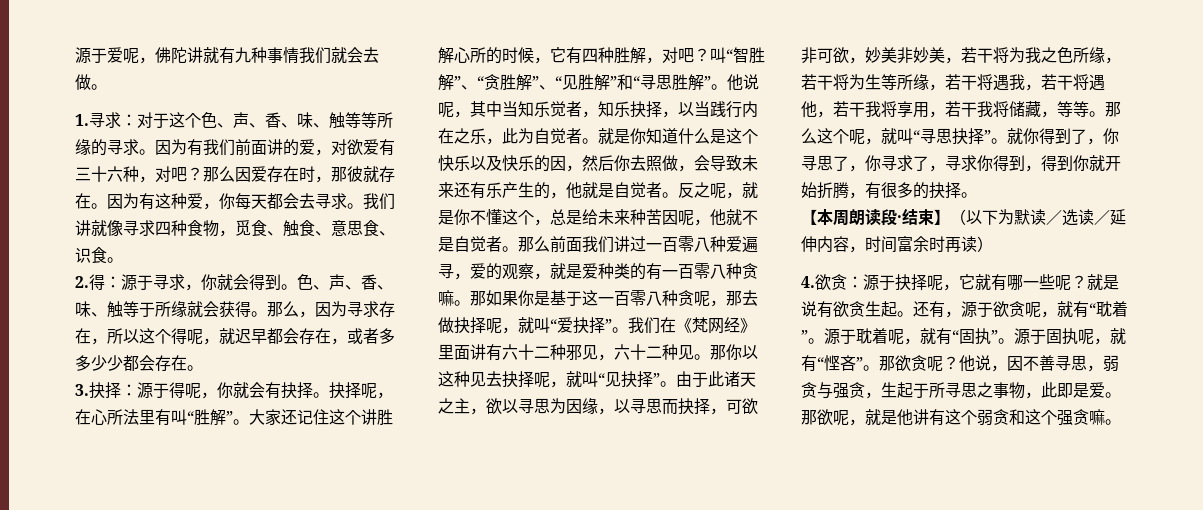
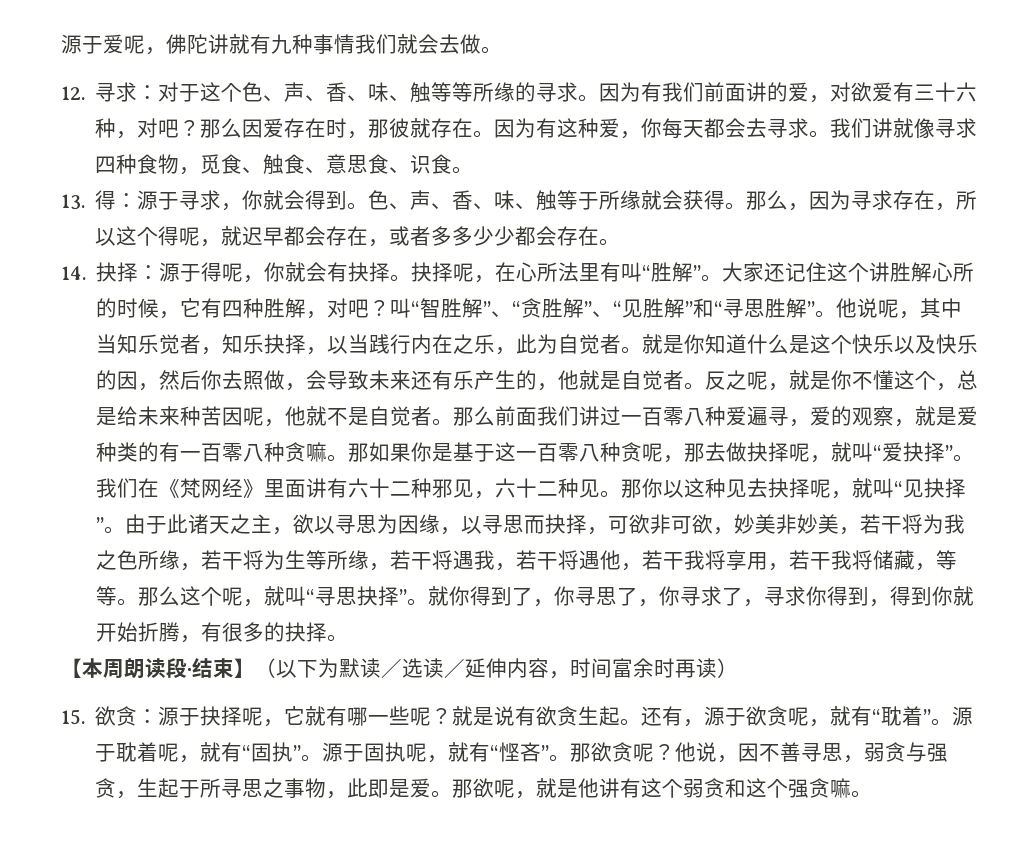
- 1.寻求：对于这个色、声、香、味、触等等所缘的寻求。
+ 12.寻求：对于这个色、声、香、味、触等等所缘的寻求。
- 2.得：源于寻求，你就会得到。
+ 13.得：源于寻求，你就会得到。
- 3.抉择：源于得呢，你就会有抉择。
+ 14.抉择：源于得呢，你就会有抉择。
- 4.欲贪：源于抉择呢，它就有哪一些呢？
+ 15.欲贪：源于抉择呢，它就有哪一些呢？

